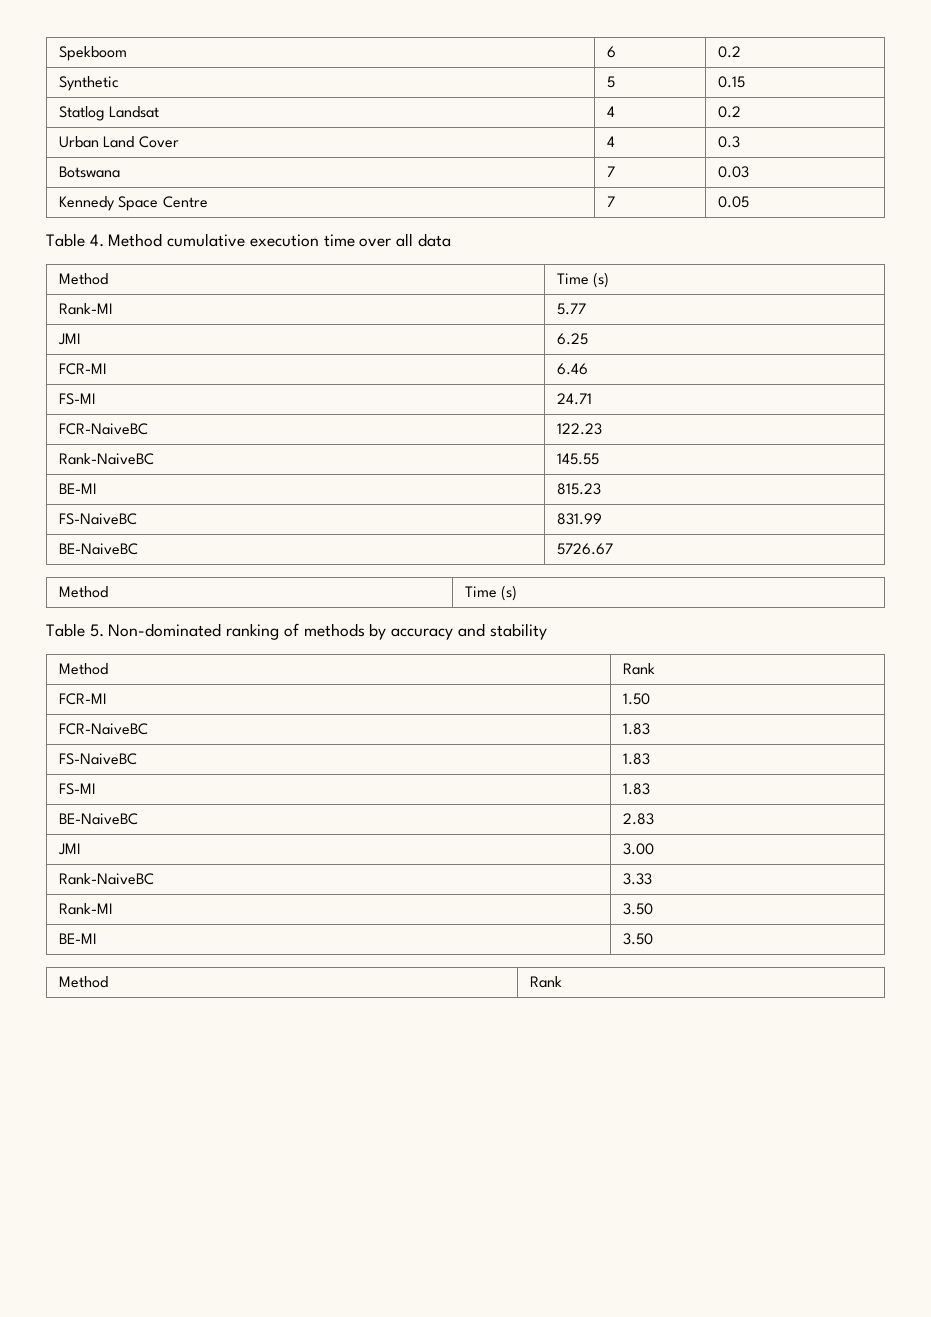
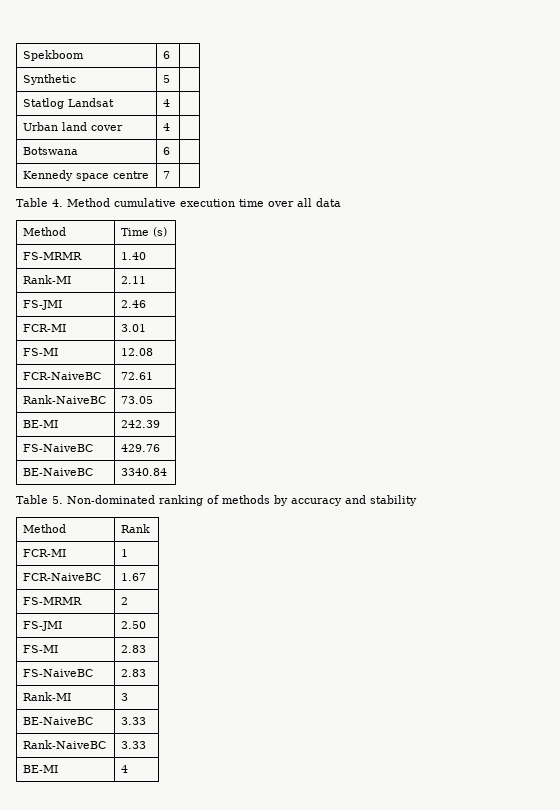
- Spekboom | 6 | 0.2
+ Spekboom | 6 |
- Synthetic | 5 | 0.15
+ Synthetic | 5 |
- Statlog Landsat | 4 | 0.2
+ Statlog Landsat | 4 |
- Urban Land Cover | 4 | 0.3
+ Urban land cover | 4 |
- Botswana | 7 | 0.03
+ Botswana | 6 |
- Kennedy Space Centre | 7 | 0.05
+ Kennedy space centre | 7 |
- Rank-MI | 5.77
- JMI | 6.25
- FCR-MI | 6.46
- FS-MI | 24.71
- FCR-NaiveBC | 122.23
- Rank-NaiveBC | 145.55
- BE-MI | 815.23
- FS-NaiveBC | 831.99
- BE-NaiveBC | 5726.67
- Method | Time (s)
+ FS-MRMR | 1.40
+ Rank-MI | 2.11
+ FS-JMI | 2.46
+ FCR-MI | 3.01
+ FS-MI | 12.08
+ FCR-NaiveBC | 72.61
+ Rank-NaiveBC | 73.05
+ BE-MI | 242.39
+ FS-NaiveBC | 429.76
+ BE-NaiveBC | 3340.84
- FCR-MI | 1.50
- FCR-NaiveBC | 1.83
- FS-NaiveBC | 1.83
- FS-MI | 1.83
- BE-NaiveBC | 2.83
- JMI | 3.00
+ FCR-MI | 1
+ FCR-NaiveBC | 1.67
+ FS-MRMR | 2
+ FS-JMI | 2.50
+ FS-MI | 2.83
+ FS-NaiveBC | 2.83
+ Rank-MI | 3
+ BE-NaiveBC | 3.33
- Rank-MI | 3.50
- BE-MI | 3.50
- Method | Rank
+ BE-MI | 4

